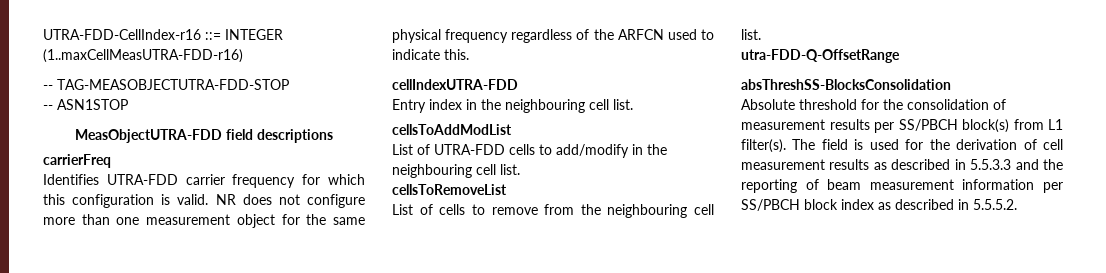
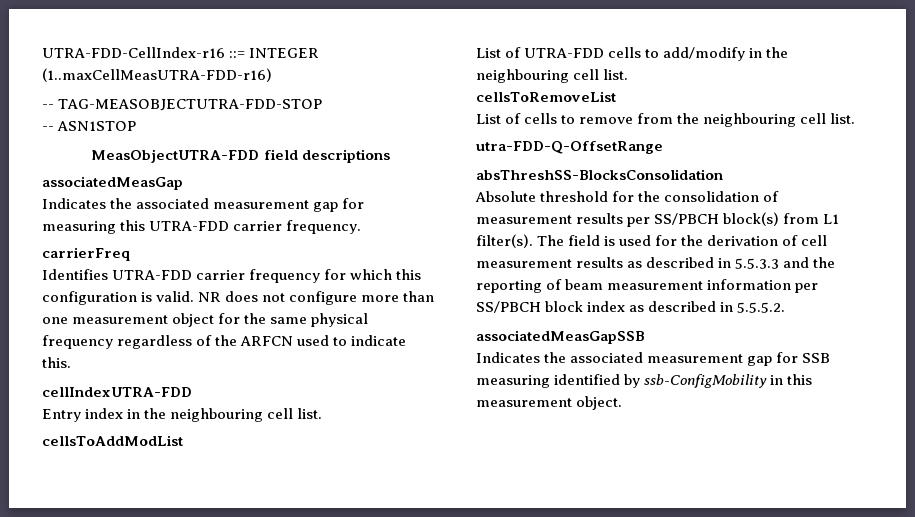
+ associatedMeasGap
+ Indicates the associated measurement gap for measuring this UTRA-FDD carrier frequency.
+ associatedMeasGapSSB
+ Indicates the associated measurement gap for SSB measuring identified by ssb-ConfigMobility in this measurement object.

